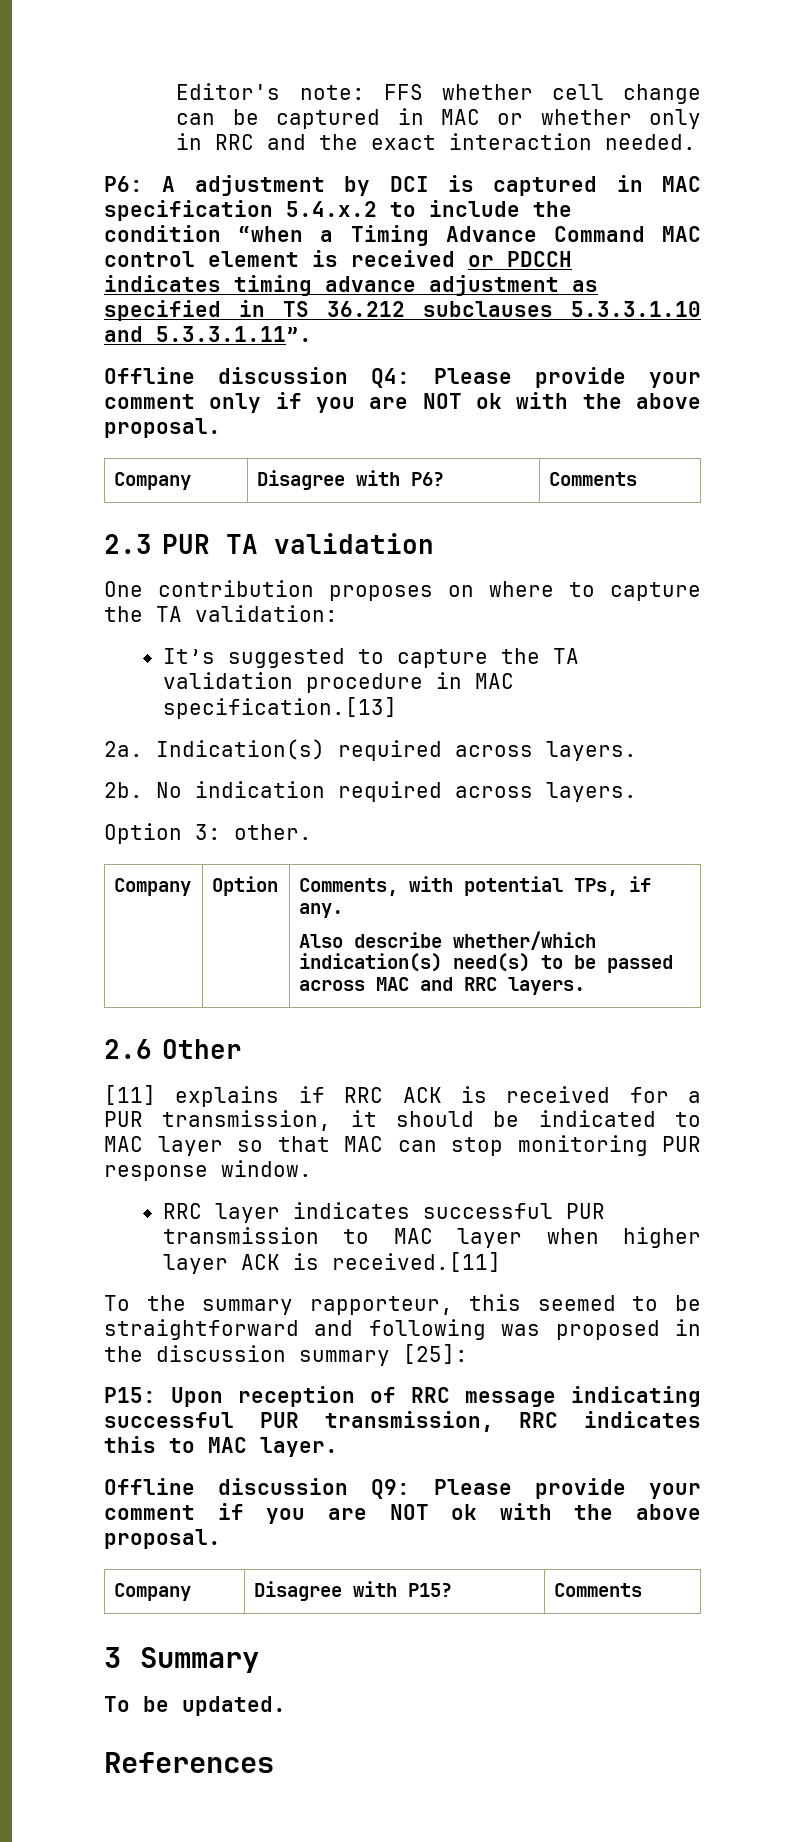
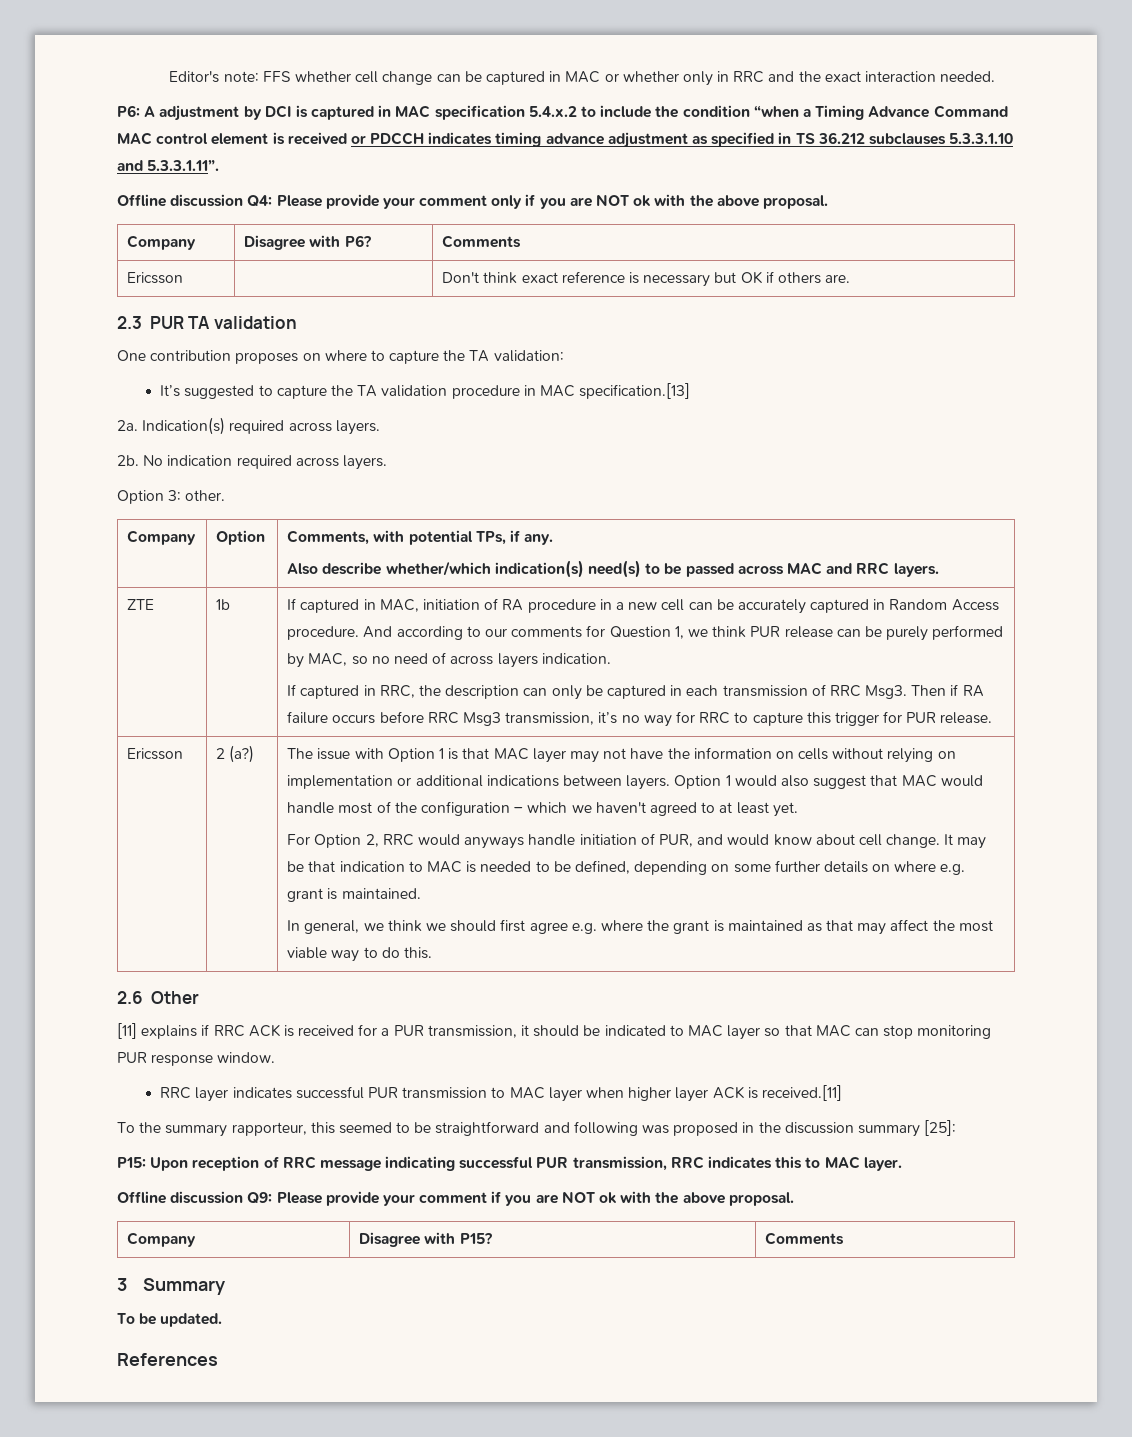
+ Ericsson | | Don't think exact reference is necessary but OK if others are.
+ ZTE | 1b | If captured in MAC, initiation of RA procedure in a new cell can be accurately captured in Random Access procedure. And according to our comments for Question 1, we think PUR release can be purely performed by MAC, so no need of across layers indication.
+ If captured in RRC, the description can only be captured in each transmission of RRC Msg3. Then if RA failure occurs before RRC Msg3 transmission, it’s no way for RRC to capture this trigger for PUR release.
+ Ericsson | 2 (a?) | The issue with Option 1 is that MAC layer may not have the information on cells without relying on implementation or additional indications between layers. Option 1 would also suggest that MAC would handle most of the configuration – which we haven't agreed to at least yet.
+ For Option 2, RRC would anyways handle initiation of PUR, and would know about cell change. It may be that indication to MAC is needed to be defined, depending on some further details on where e.g. grant is maintained.
+ In general, we think we should first agree e.g. where the grant is maintained as that may affect the most viable way to do this.

